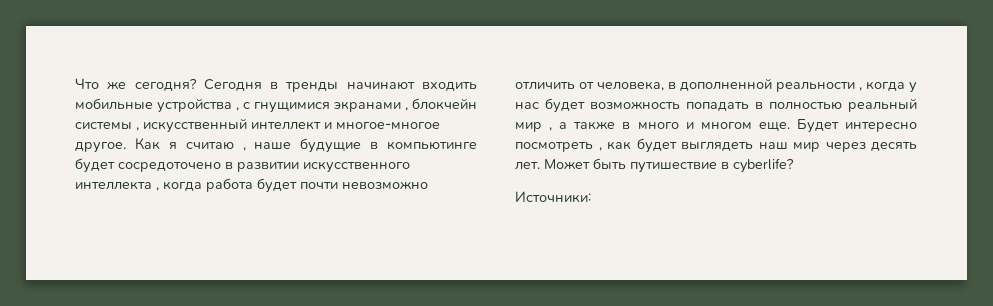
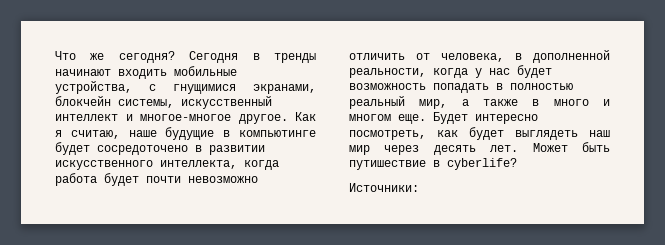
- Сегодня в тренды начинают входить мобильные устройства , с гнущимися экранами , блокчейн системы , искусственный интеллект и многое-многое другое.
+ Сегодня в тренды начинают входить мобильные устройства, с гнущимися экранами, блокчейн системы, искусственный интеллект и многое-многое другое.
- Как я считаю , наше будущие в компьютинге будет сосредоточено в развитии искусственного интеллекта , когда работа будет почти невозможно отличить от человека, в дополненной реальности , когда у нас будет возможность попадать в полностью реальный мир , а также в много и многом еще.
+ Как я считаю, наше будущие в компьютинге будет сосредоточено в развитии искусственного интеллекта, когда работа будет почти невозможно отличить от человека, в дополненной реальности, когда у нас будет возможность попадать в полностью реальный мир, а также в много и многом еще.
- Будет интересно посмотреть , как будет выглядеть наш мир через десять лет.
+ Будет интересно посмотреть, как будет выглядеть наш мир через десять лет.

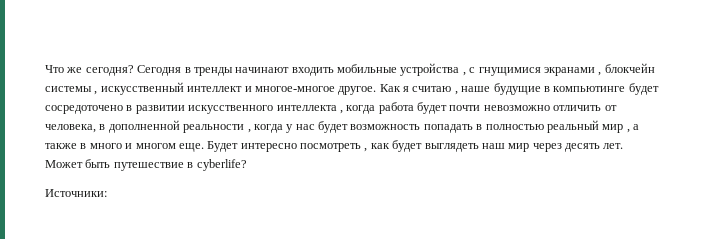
- Сегодня в тренды начинают входить мобильные устройства, с гнущимися экранами, блокчейн системы, искусственный интеллект и многое-многое другое.
+ Сегодня в тренды начинают входить мобильные устройства , с гнущимися экранами , блокчейн системы , искусственный интеллект и многое-многое другое.
- Как я считаю, наше будущие в компьютинге будет сосредоточено в развитии искусственного интеллекта, когда работа будет почти невозможно отличить от человека, в дополненной реальности, когда у нас будет возможность попадать в полностью реальный мир, а также в много и многом еще.
+ Как я считаю , наше будущие в компьютинге будет сосредоточено в развитии искусственного интеллекта , когда работа будет почти невозможно отличить от человека, в дополненной реальности , когда у нас будет возможность попадать в полностью реальный мир , а также в много и многом еще.
- Будет интересно посмотреть, как будет выглядеть наш мир через десять лет.
+ Будет интересно посмотреть , как будет выглядеть наш мир через десять лет.
- Может быть путишествие в cyberlife?
+ Может быть путешествие в cyberlife?

